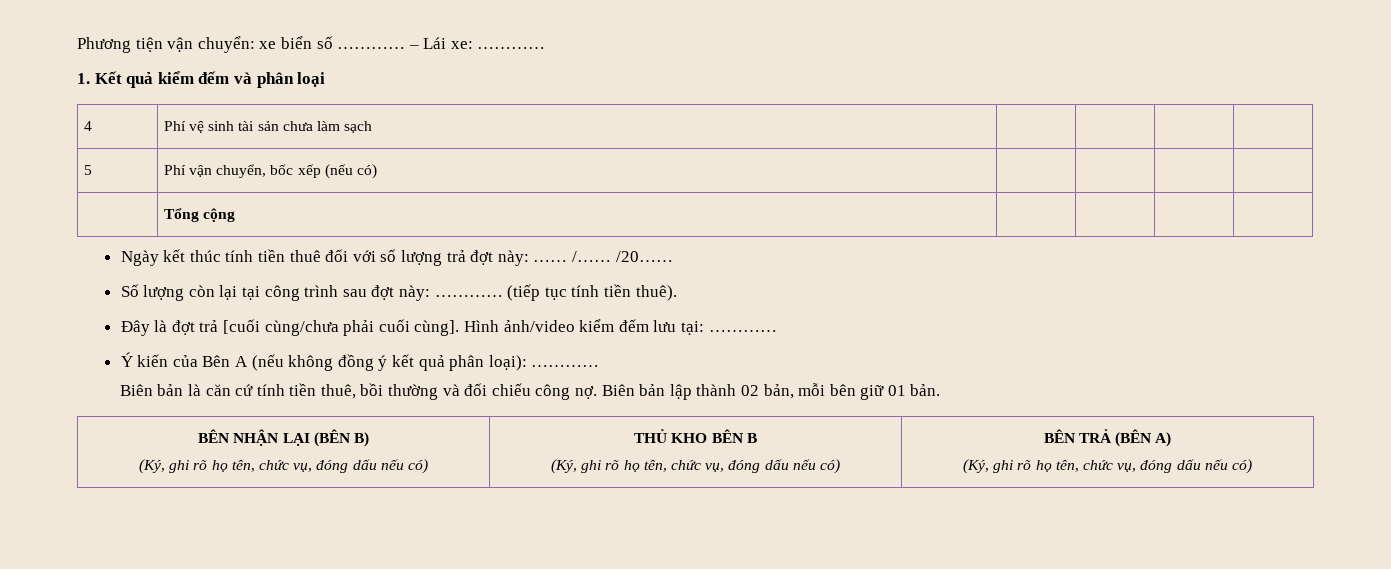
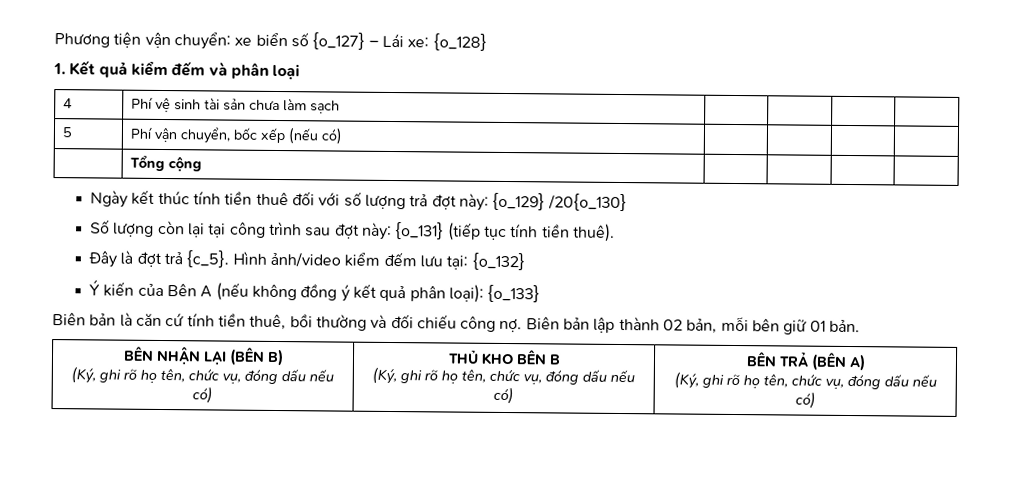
- Phương tiện vận chuyển: xe biển số ………… – Lái xe: …………
+ Phương tiện vận chuyển: xe biển số {o_127} – Lái xe: {o_128}
- Ngày kết thúc tính tiền thuê đối với số lượng trả đợt này: …… /…… /20……
+ Ngày kết thúc tính tiền thuê đối với số lượng trả đợt này: {o_129} /20{o_130}
- Số lượng còn lại tại công trình sau đợt này: ………… (tiếp tục tính tiền thuê).
+ Số lượng còn lại tại công trình sau đợt này: {o_131} (tiếp tục tính tiền thuê).
- Đây là đợt trả [cuối cùng/chưa phải cuối cùng].
+ Đây là đợt trả {c_5}.
- Hình ảnh/video kiểm đếm lưu tại: …………
+ Hình ảnh/video kiểm đếm lưu tại: {o_132}
- Ý kiến của Bên A (nếu không đồng ý kết quả phân loại): …………
+ Ý kiến của Bên A (nếu không đồng ý kết quả phân loại): {o_133}

